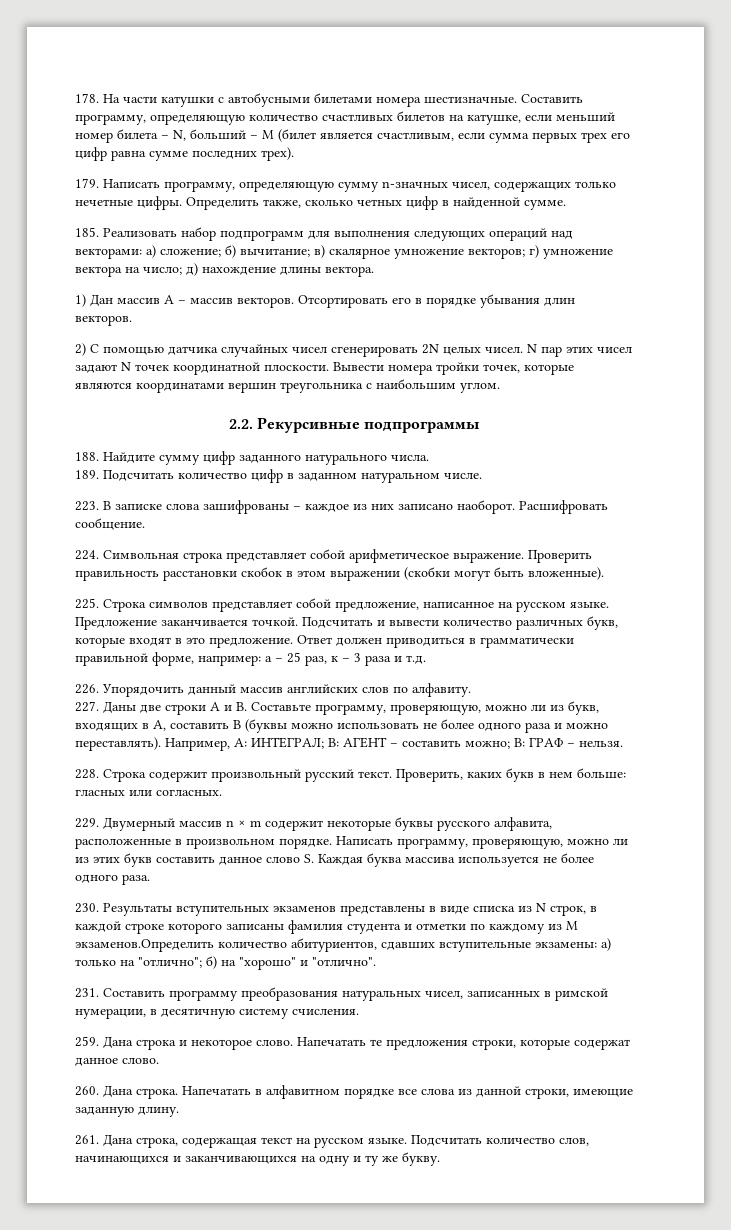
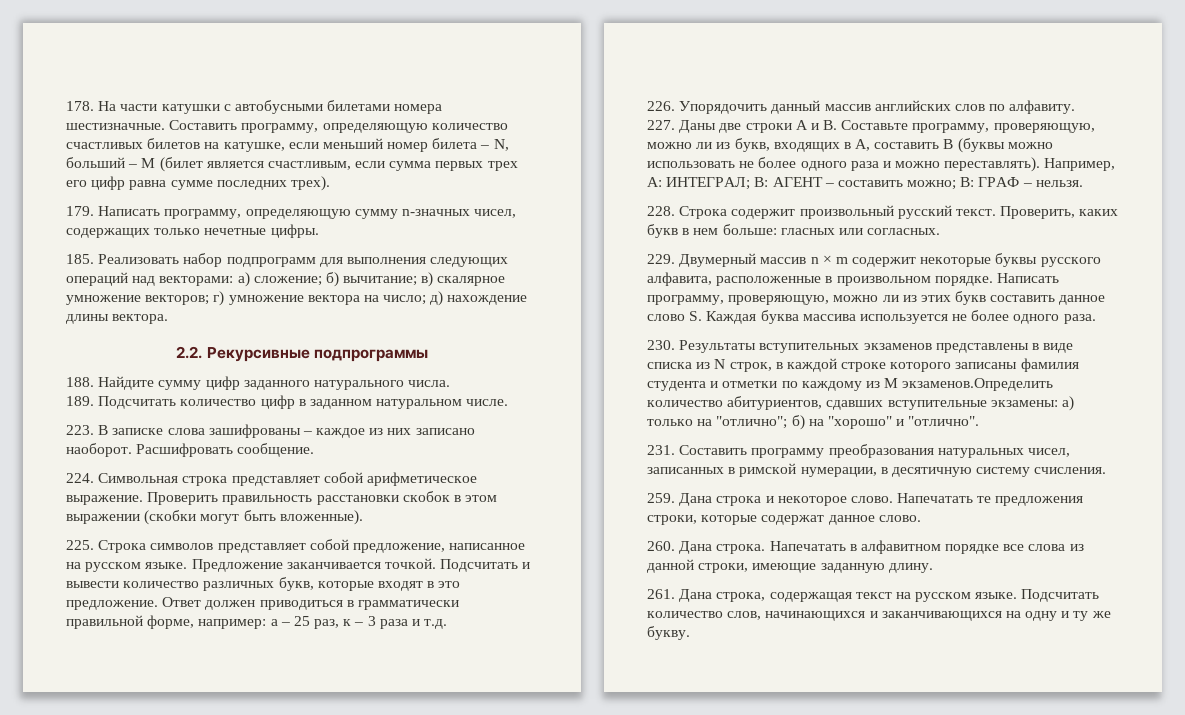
- Определить также, сколько четных цифр в найденной сумме.
- 1) Дан массив A – массив векторов. Отсортировать его в порядке убывания длин векторов.
- 2) С помощью датчика случайных чисел сгенерировать 2N целых чисел. N пар этих чисел задают N точек координатной плоскости. Вывести номера тройки точек, которые являются координатами вершин треугольника с наибольшим углом.

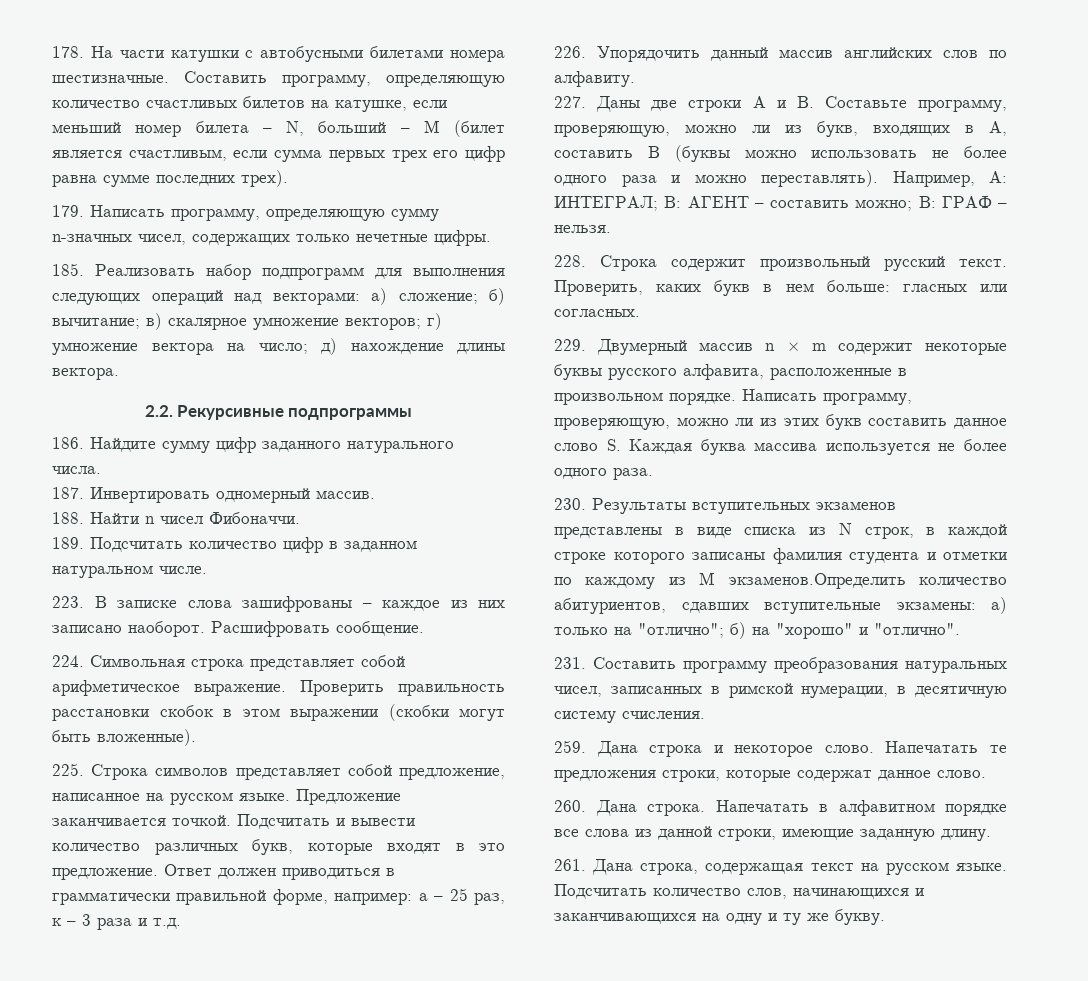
- 188. Найдите сумму цифр заданного натурального числа.
+ 186. Найдите сумму цифр заданного натурального числа.
+ 187. Инвертировать одномерный массив.
+ 188. Найти n чисел Фибоначчи.

